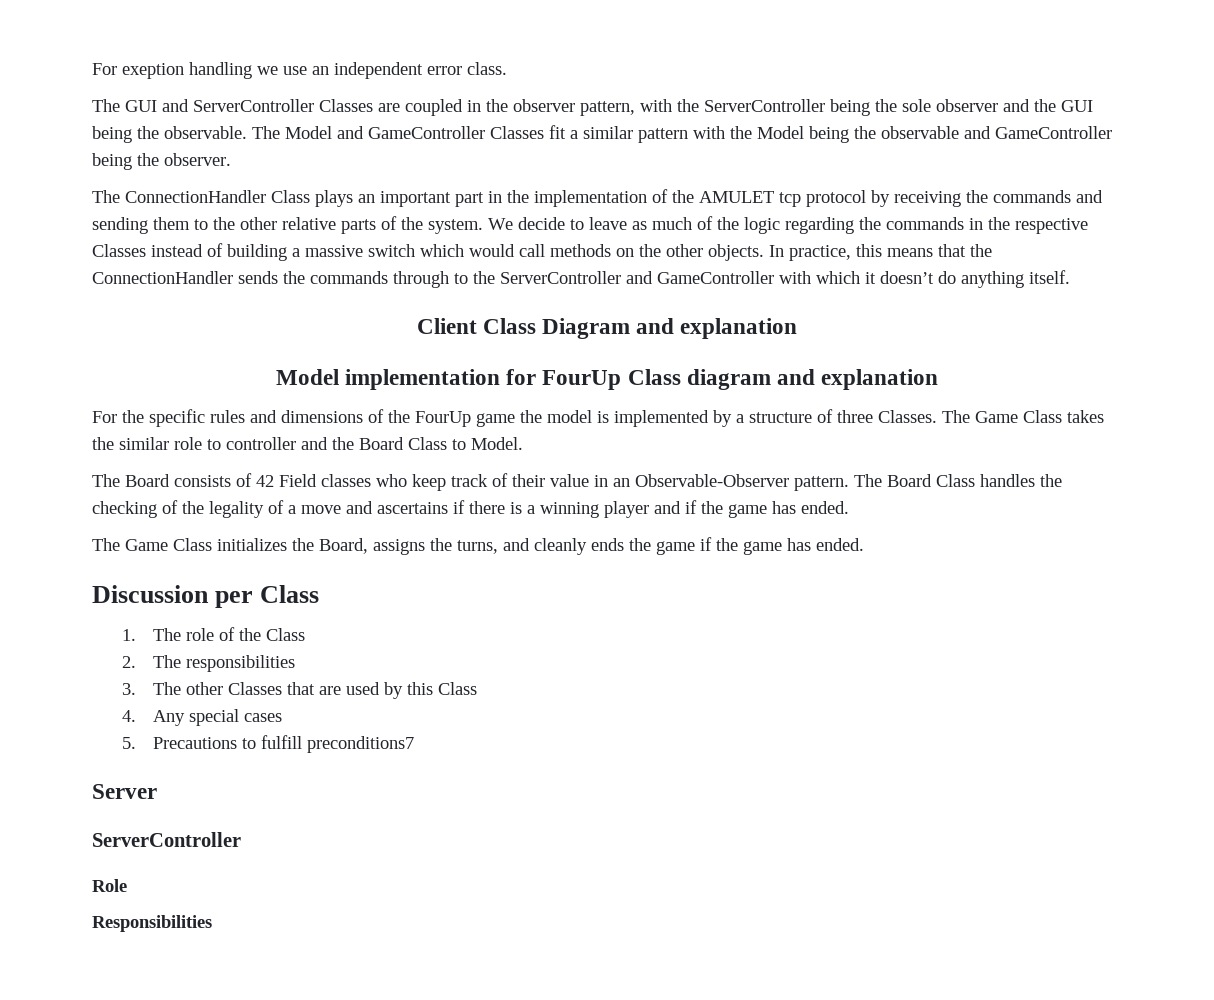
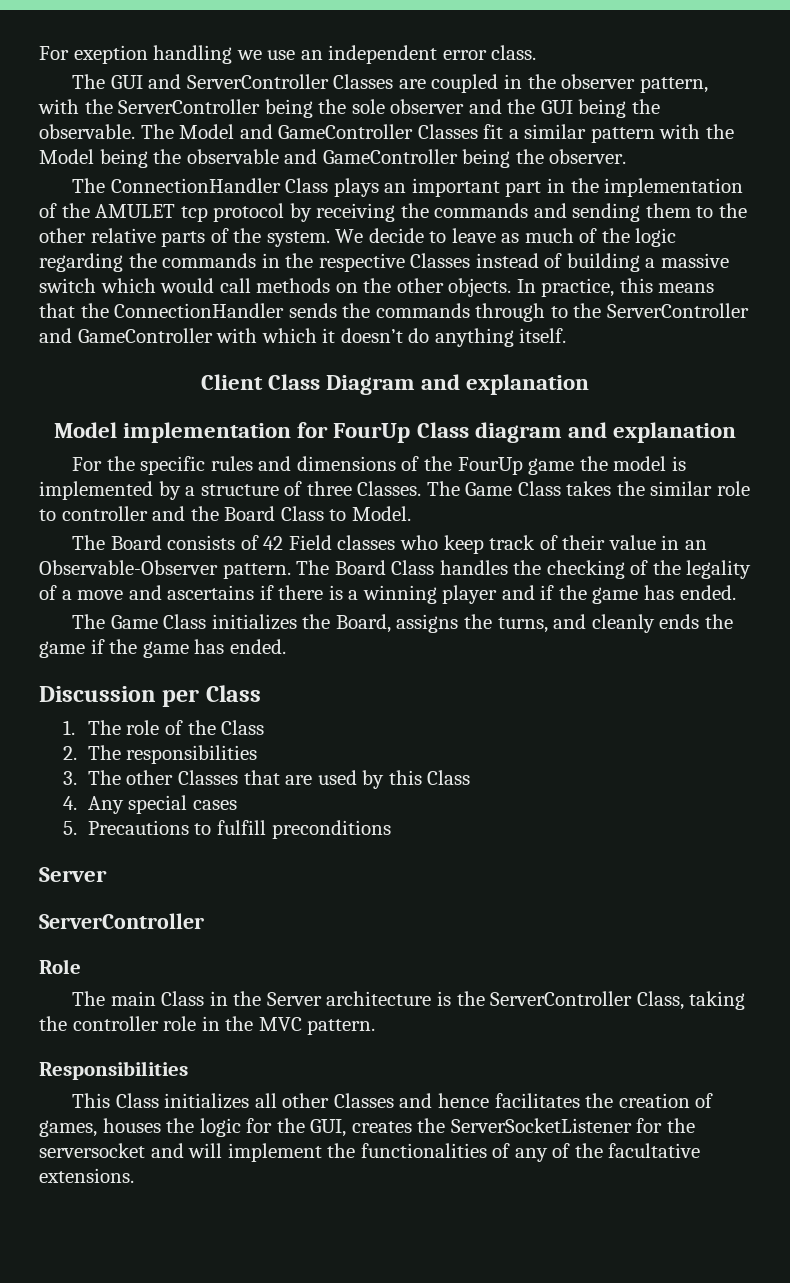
- 5. Precautions to fulfill preconditions7
+ 5. Precautions to fulfill preconditions
+ The main Class in the Server architecture is the ServerController Class, taking the controller role in the MVC pattern.
  Responsibilities
+ This Class initializes all other Classes and hence facilitates the creation of games, houses the logic for the GUI, creates the ServerSocketListener for the serversocket and will implement the functionalities of any of the facultative extensions.

